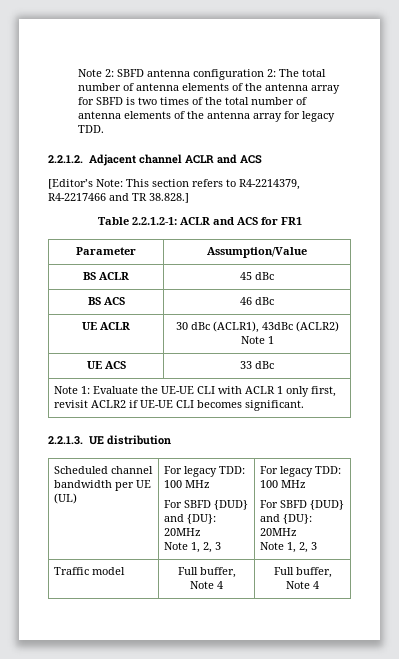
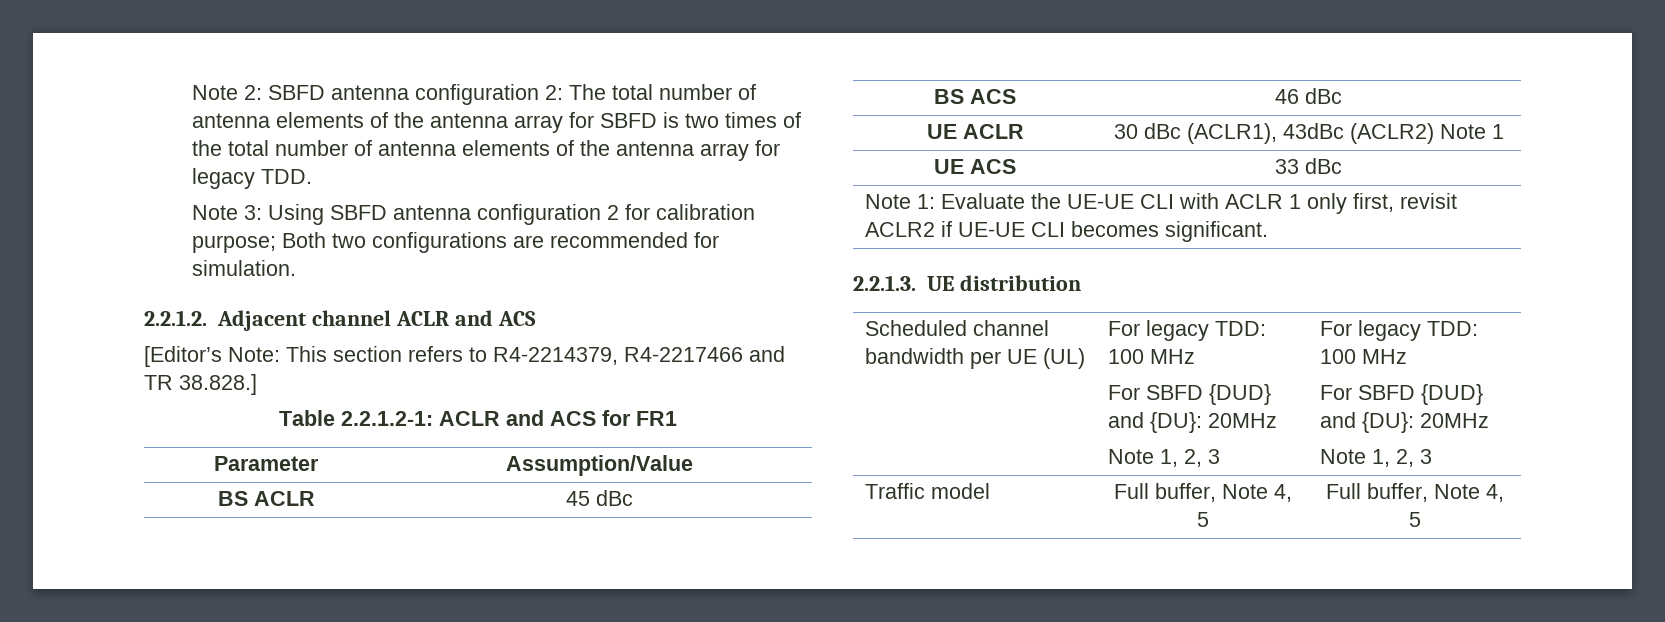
+ Note 3: Using SBFD antenna configuration 2 for calibration purpose; Both two configurations are recommended for simulation.
- Traffic model | Full buffer, Note 4 | Full buffer, Note 4
+ Traffic model | Full buffer, Note 4, 5 | Full buffer, Note 4, 5

